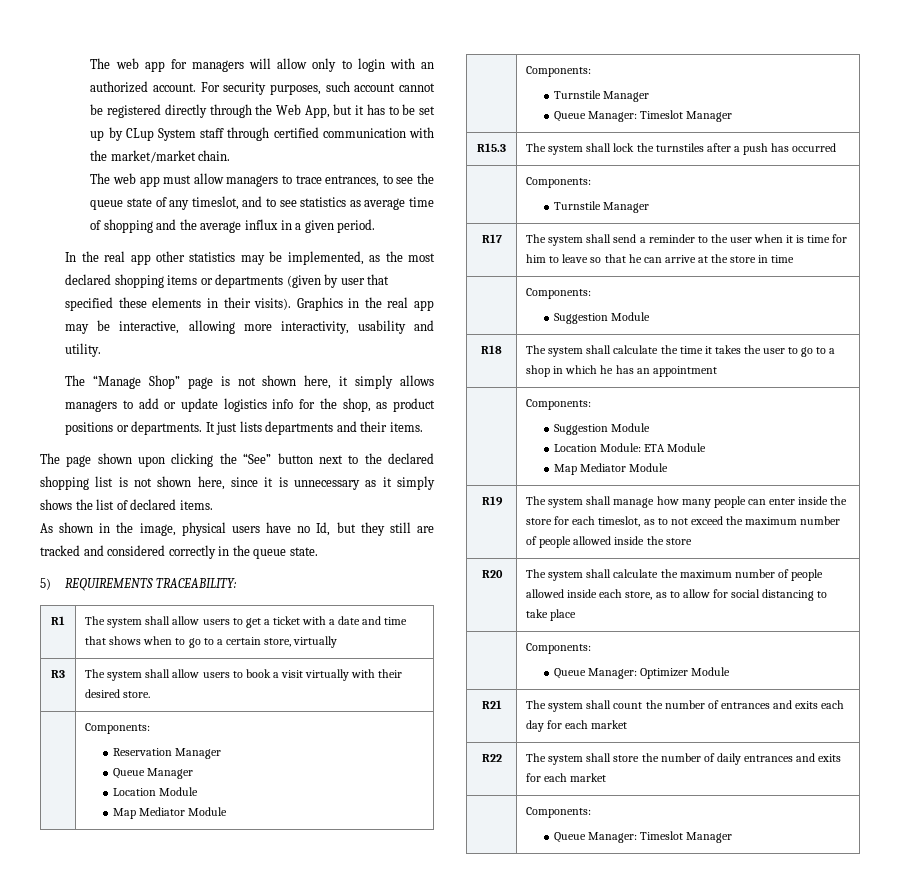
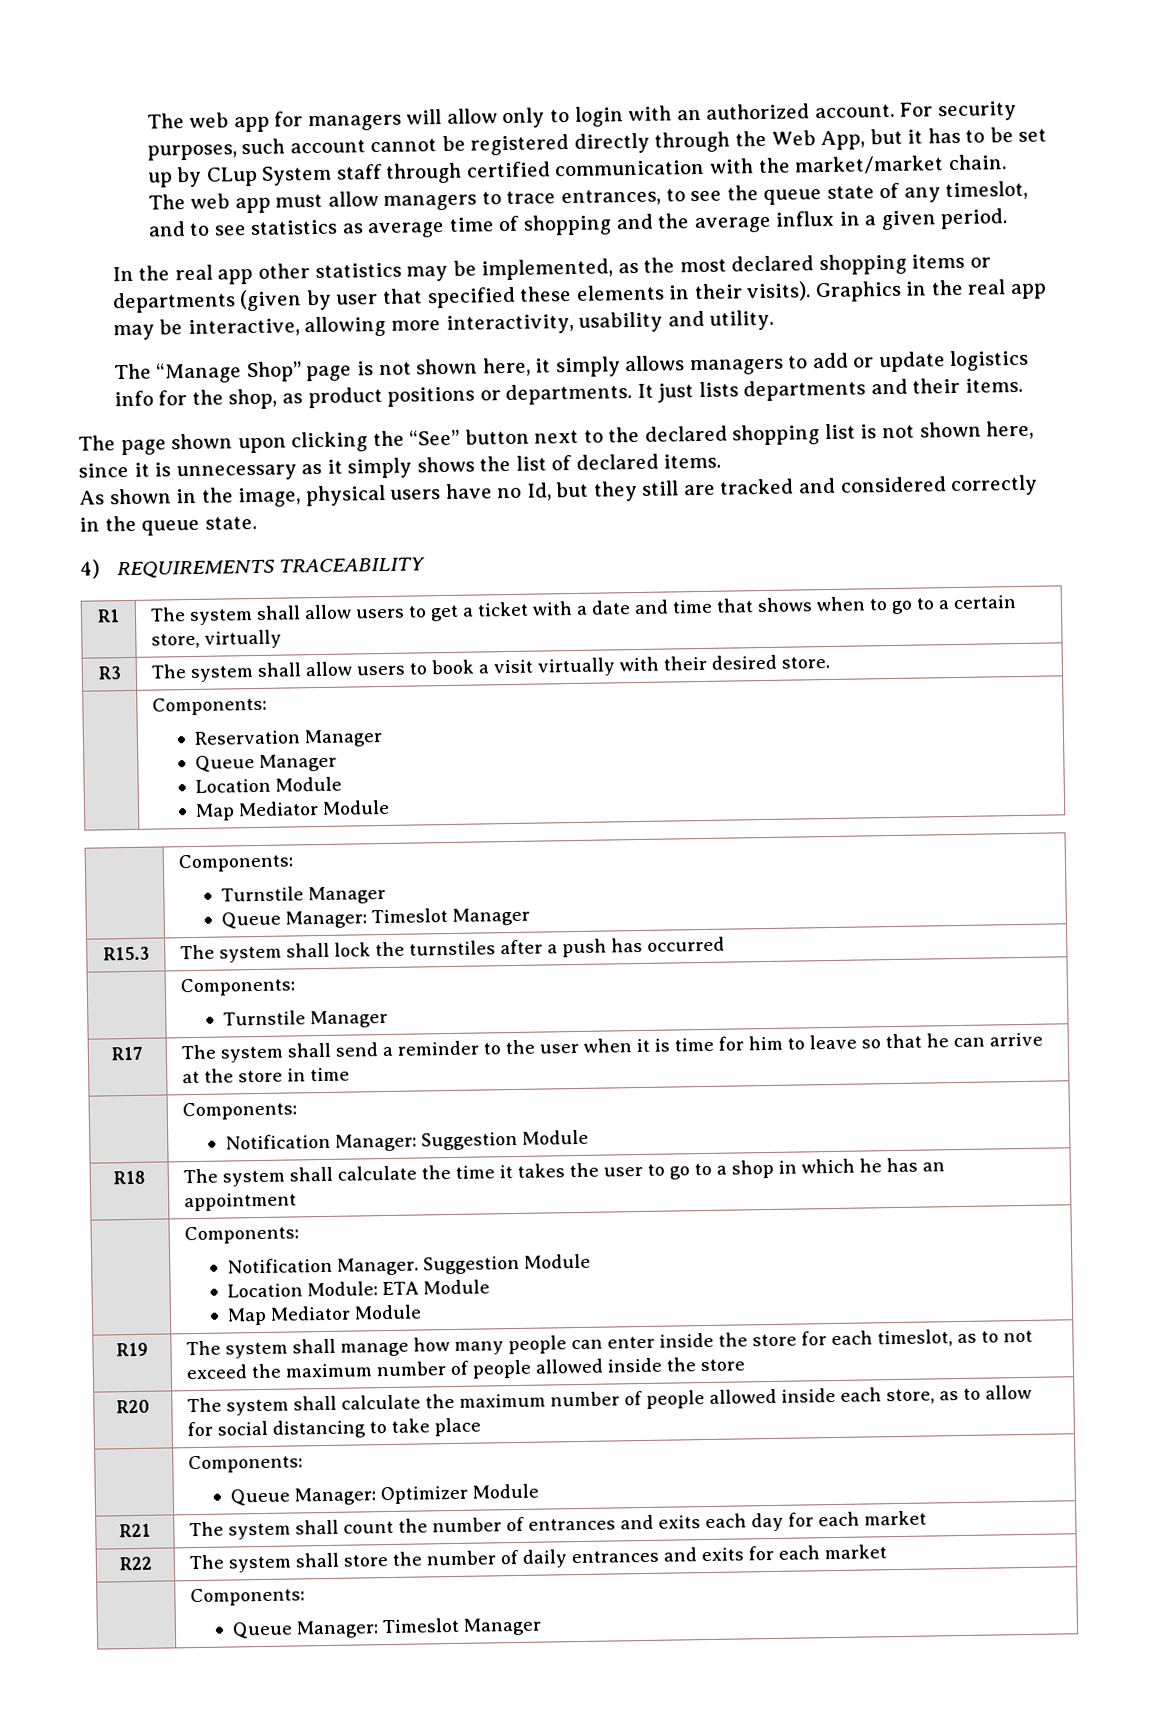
- 5) REQUIREMENTS TRACEABILITY:
+ 4) REQUIREMENTS TRACEABILITY
  R17 | The system shall send a reminder to the user when it is time for him to leave so that he can arrive at the store in time
  | Components:
- Suggestion Module
+ Notification Manager: Suggestion Module
  R18 | The system shall calculate the time it takes the user to go to a shop in which he has an appointment
  | Components:
- Suggestion Module
+ Notification Manager. Suggestion Module

